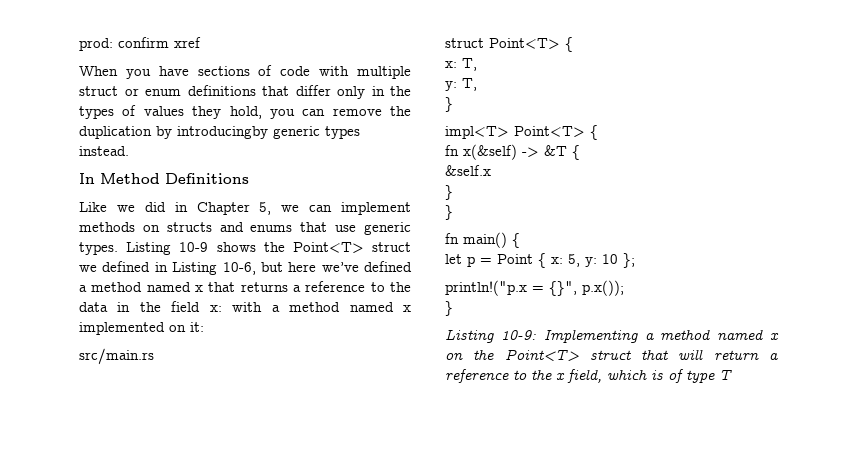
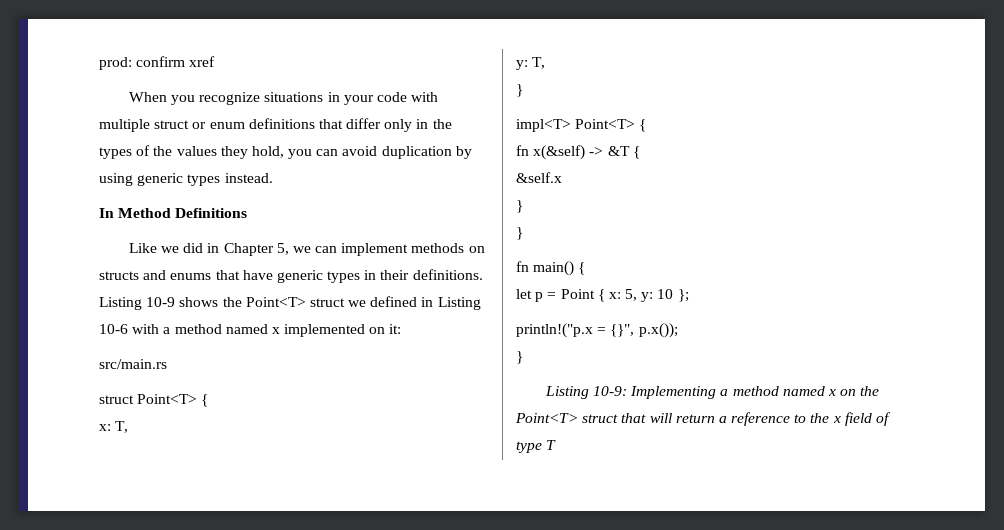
- When you have sections of code with multiple struct or enum definitions that differ only in the types of values they hold, you can remove the duplication by introducingby generic types instead.
+ When you recognize situations in your code with multiple struct or enum definitions that differ only in the types of the values they hold, you can avoid duplication by using generic types instead.
- Like we did in Chapter 5, we can implement methods on structs and enums that use generic types.
+ Like we did in Chapter 5, we can implement methods on structs and enums that have generic types in their definitions.
- Listing 10-9 shows the Point<T> struct we defined in Listing 10-6, but here we’ve defined a method named x that returns a reference to the data in the field x: with a method named x implemented on it:
+ Listing 10-9 shows the Point<T> struct we defined in Listing 10-6 with a method named x implemented on it:
- Listing 10-9: Implementing a method named x on the Point<T> struct that will return a reference to the x field, which is of type T
+ Listing 10-9: Implementing a method named x on the Point<T> struct that will return a reference to the x field of type T

